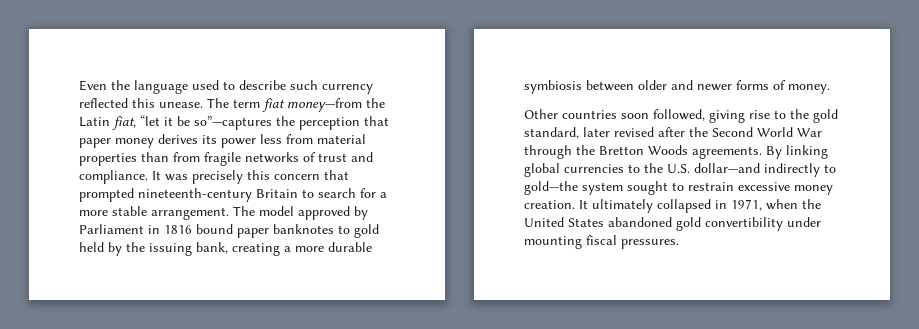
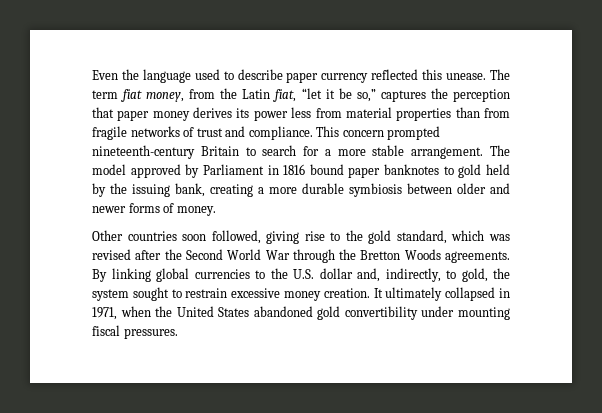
- Even the language used to describe such currency reflected this unease.
+ Even the language used to describe paper currency reflected this unease.
- The term fiat money—from the Latin fiat, “let it be so”—captures the perception that paper money derives its power less from material properties than from fragile networks of trust and compliance.
+ The term fiat money, from the Latin fiat, “let it be so,” captures the perception that paper money derives its power less from material properties than from fragile networks of trust and compliance.
- It was precisely this concern that prompted nineteenth-century Britain to search for a more stable arrangement.
+ This concern prompted nineteenth-century Britain to search for a more stable arrangement.
- Other countries soon followed, giving rise to the gold standard, later revised after the Second World War through the Bretton Woods agreements.
+ Other countries soon followed, giving rise to the gold standard, which was revised after the Second World War through the Bretton Woods agreements.
- By linking global currencies to the U.S. dollar—and indirectly to gold—the system sought to restrain excessive money creation.
+ By linking global currencies to the U.S. dollar and, indirectly, to gold, the system sought to restrain excessive money creation.

